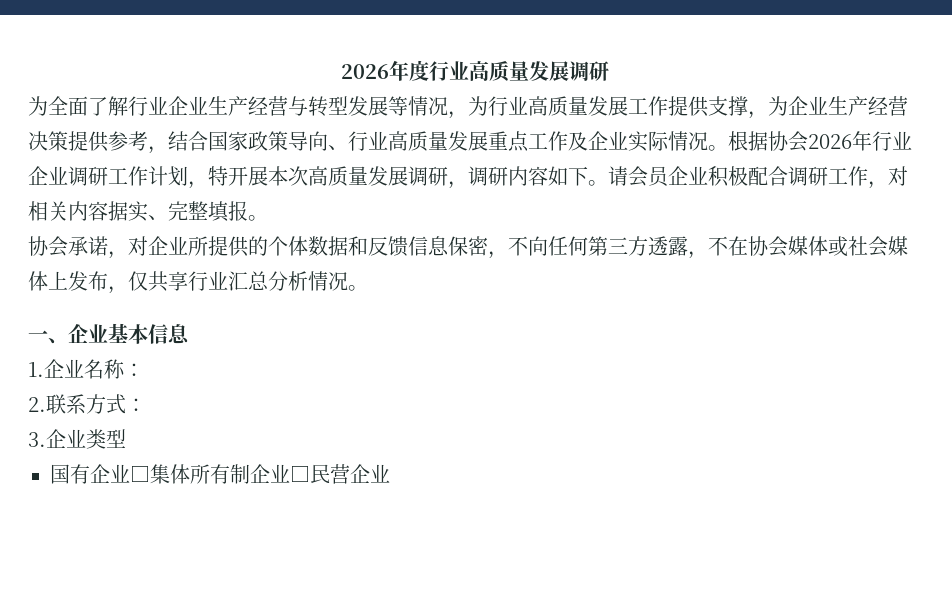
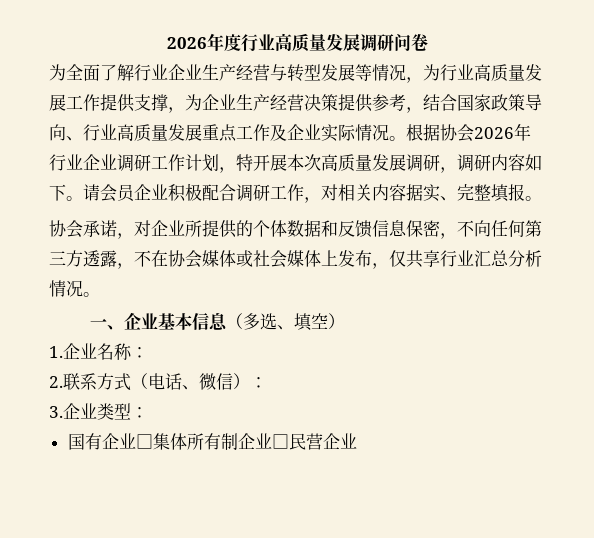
- 2026年度行业高质量发展调研
+ 2026年度行业高质量发展调研问卷
- 一、企业基本信息
+ 一、企业基本信息（多选、填空）
- 2.联系方式：
+ 2.联系方式（电话、微信）：
- 3.企业类型
+ 3.企业类型：

